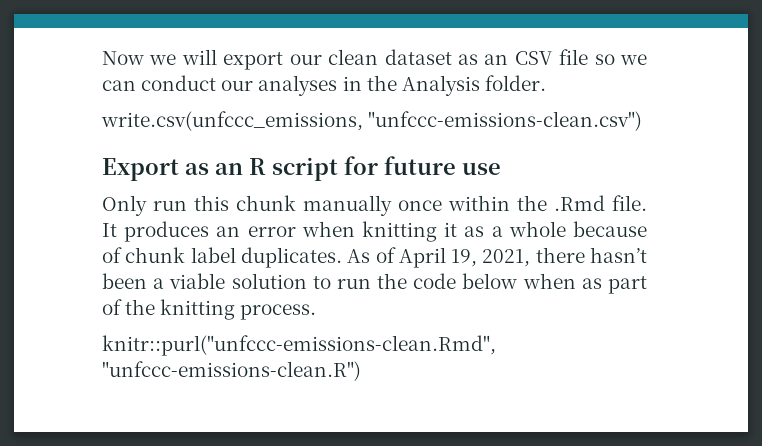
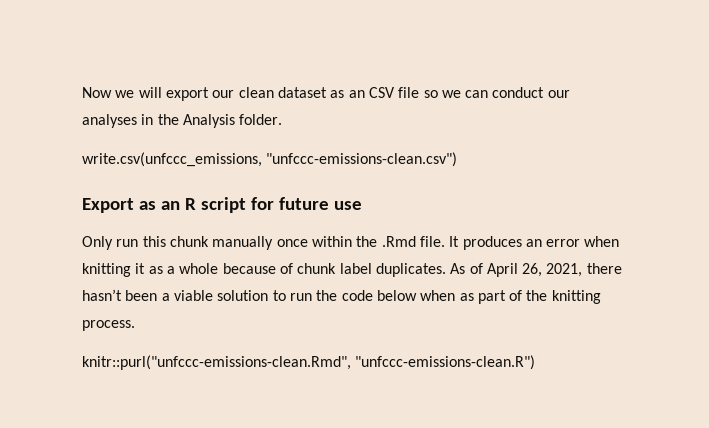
- As of April 19, 2021, there hasn’t been a viable solution to run the code below when as part of the knitting process.
+ As of April 26, 2021, there hasn’t been a viable solution to run the code below when as part of the knitting process.

